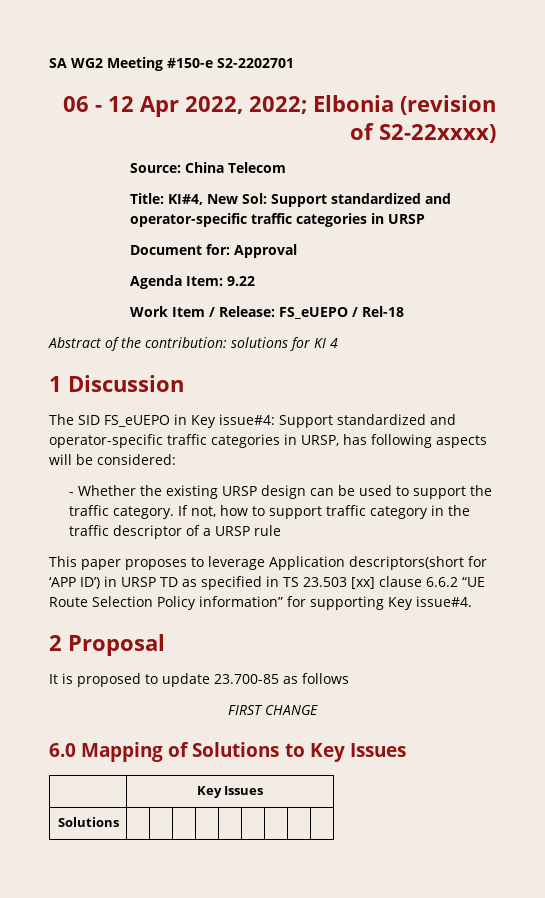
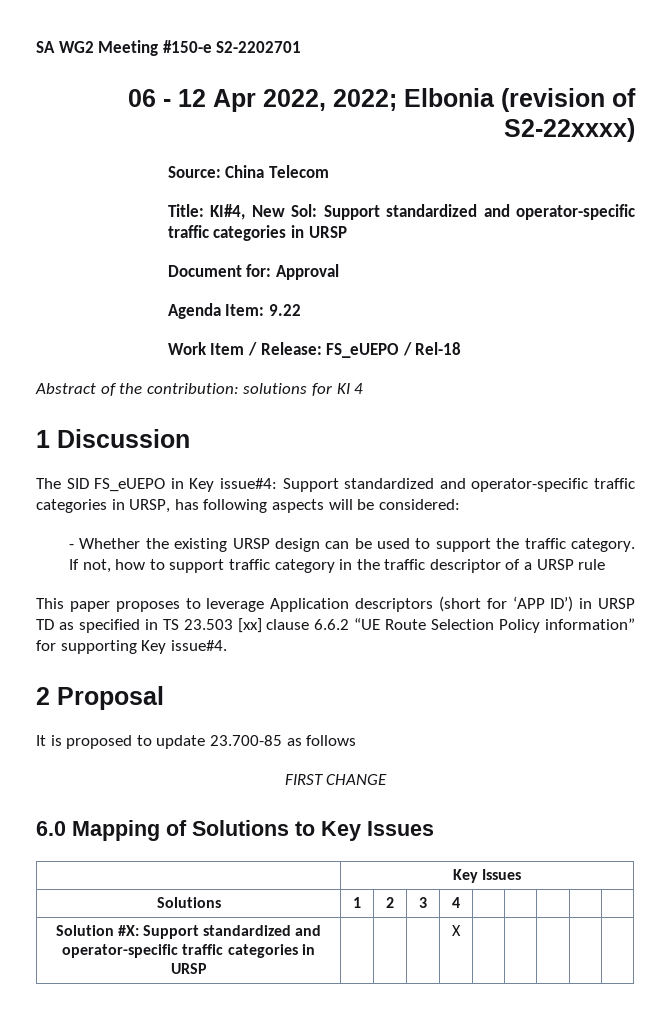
- This paper proposes to leverage Application descriptors(short for ‘APP ID’) in URSP TD as specified in TS 23.503 [xx] clause 6.6.2 “UE Route Selection Policy information” for supporting Key issue#4.
+ This paper proposes to leverage Application descriptors (short for ‘APP ID’) in URSP TD as specified in TS 23.503 [xx] clause 6.6.2 “UE Route Selection Policy information” for supporting Key issue#4.
- Solutions | | | | | | | | |
+ Solutions | 1 | 2 | 3 | 4 | | | | |
+ Solution #X: Support standardized and operator-specific traffic categories in URSP | | | | X | | | | |

